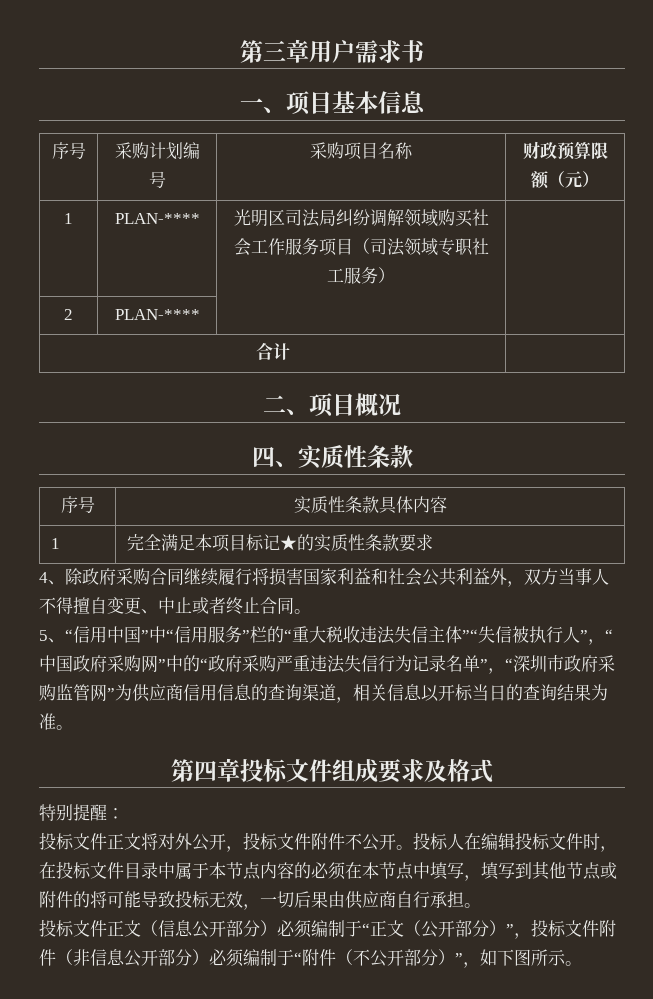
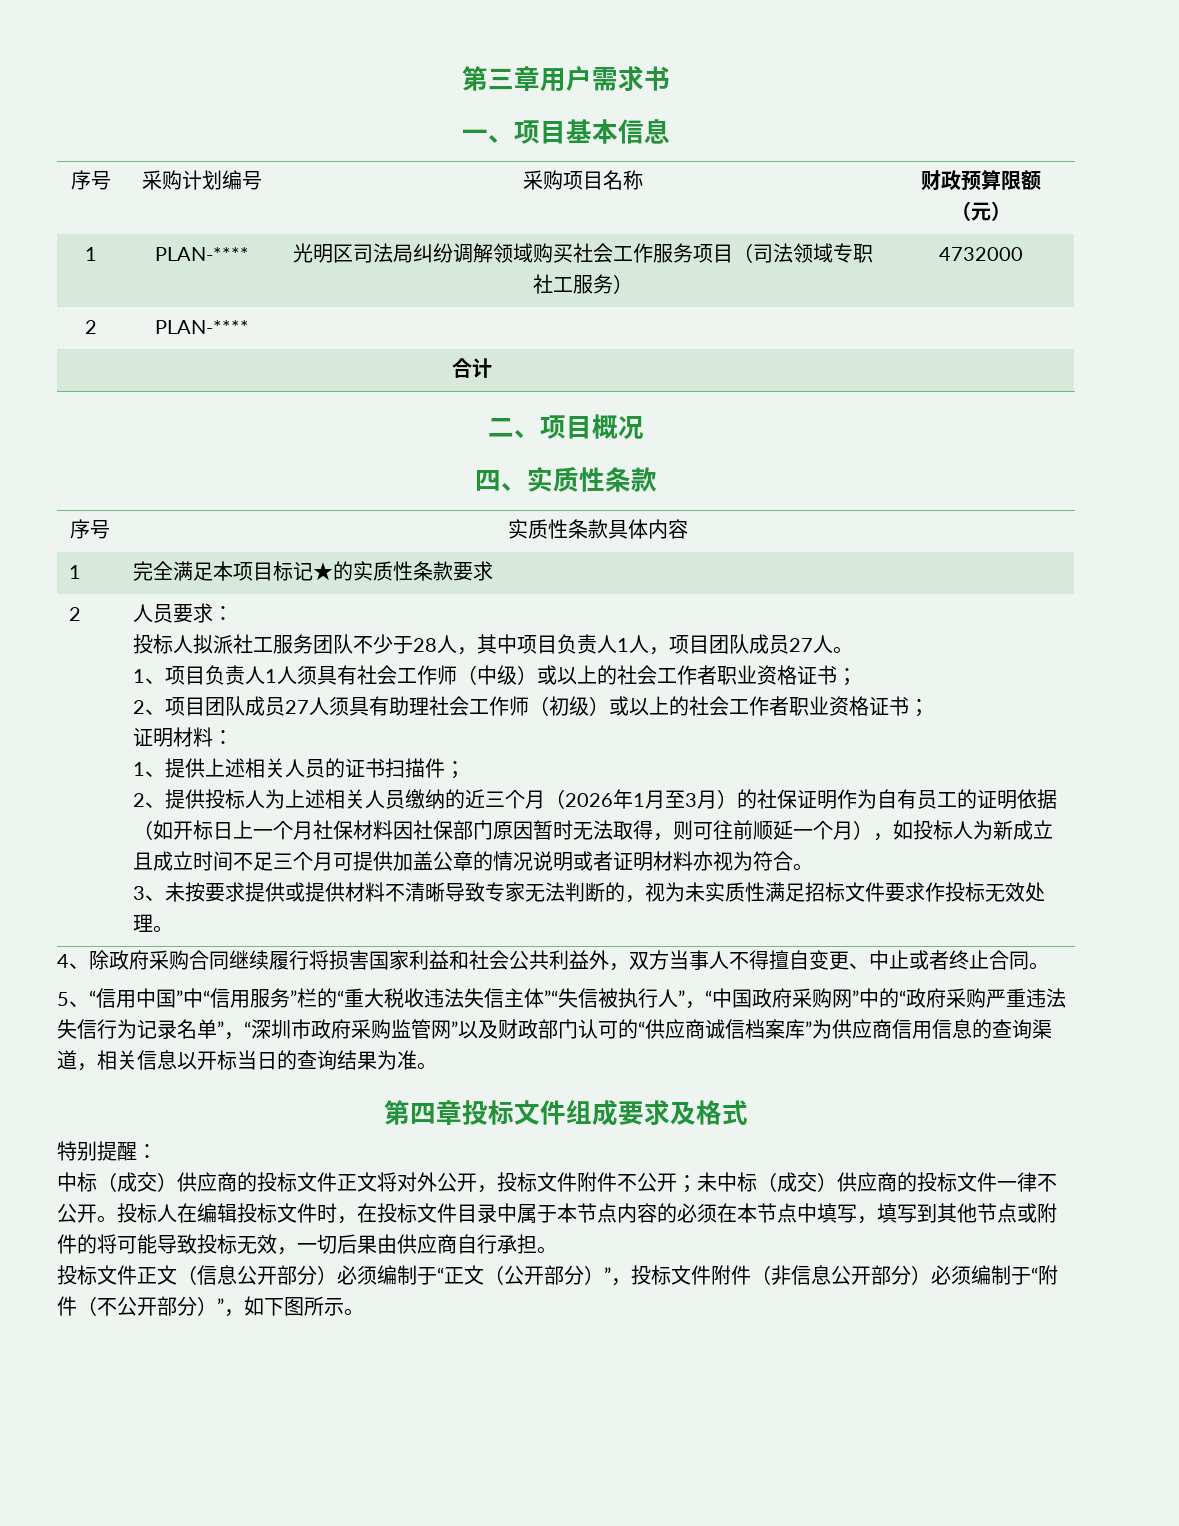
- 1 | PLAN-**** | 光明区司法局纠纷调解领域购买社会工作服务项目（司法领域专职社工服务） |
+ 1 | PLAN-**** | 光明区司法局纠纷调解领域购买社会工作服务项目（司法领域专职社工服务） | 4732000
+ 2 | 人员要求：
+ 投标人拟派社工服务团队不少于28人，其中项目负责人1人，项目团队成员27人。
+ 1、项目负责人1人须具有社会工作师（中级）或以上的社会工作者职业资格证书；
+ 2、项目团队成员27人须具有助理社会工作师（初级）或以上的社会工作者职业资格证书；
+ 证明材料：
+ 1、提供上述相关人员的证书扫描件；
+ 2、提供投标人为上述相关人员缴纳的近三个月（2026年1月至3月）的社保证明作为自有员工的证明依据（如开标日上一个月社保材料因社保部门原因暂时无法取得，则可往前顺延一个月），如投标人为新成立且成立时间不足三个月可提供加盖公章的情况说明或者证明材料亦视为符合。
+ 3、未按要求提供或提供材料不清晰导致专家无法判断的，视为未实质性满足招标文件要求作投标无效处理。
- 5、“信用中国”中“信用服务”栏的“重大税收违法失信主体”“失信被执行人”，“中国政府采购网”中的“政府采购严重违法失信行为记录名单”，“深圳市政府采购监管网”为供应商信用信息的查询渠道，相关信息以开标当日的查询结果为准。
+ 5、“信用中国”中“信用服务”栏的“重大税收违法失信主体”“失信被执行人”，“中国政府采购网”中的“政府采购严重违法失信行为记录名单”，“深圳市政府采购监管网”以及财政部门认可的“供应商诚信档案库”为供应商信用信息的查询渠道，相关信息以开标当日的查询结果为准。
- 投标文件正文将对外公开，投标文件附件不公开。
+ 中标（成交）供应商的投标文件正文将对外公开，投标文件附件不公开；未中标（成交）供应商的投标文件一律不公开。

